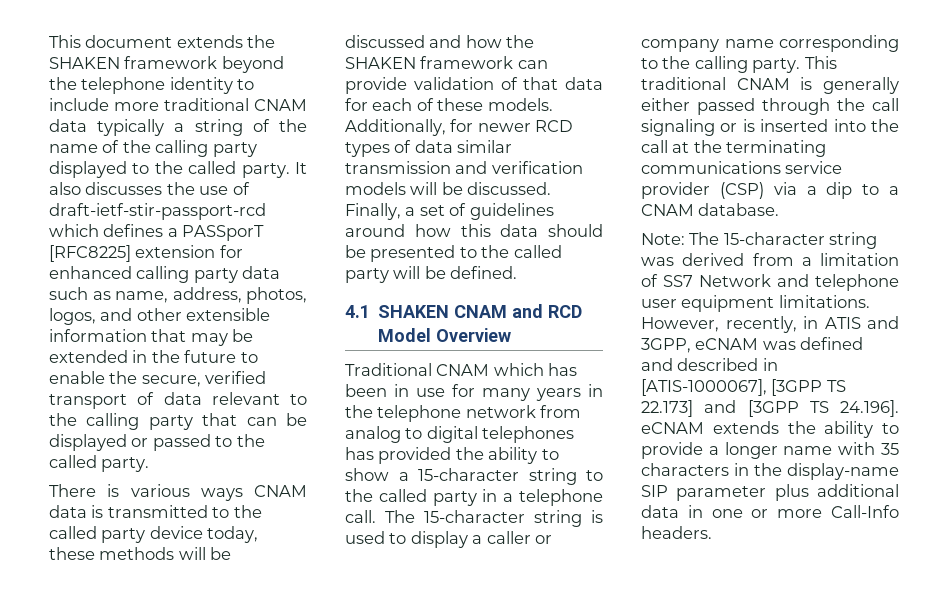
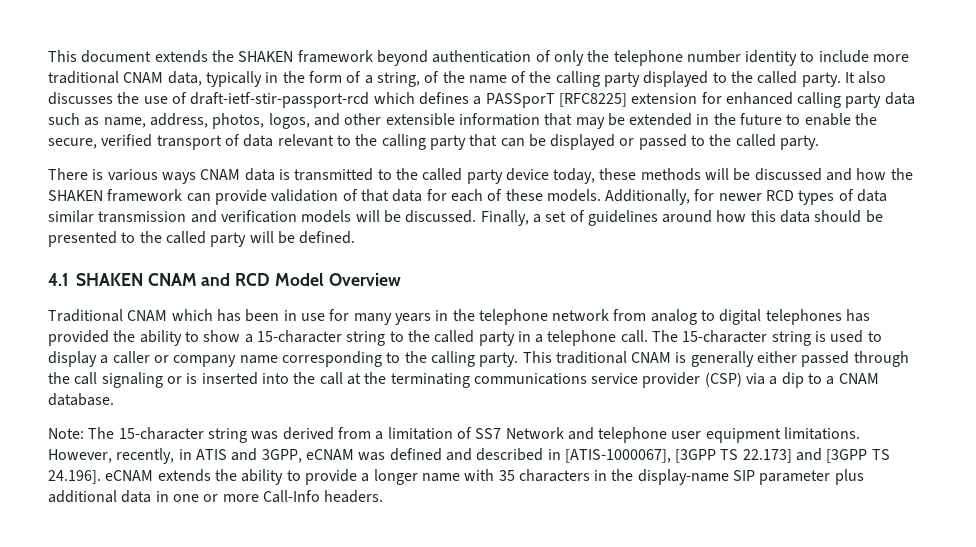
- This document extends the SHAKEN framework beyond the telephone identity to include more traditional CNAM data typically a string of the name of the calling party displayed to the called party.
+ This document extends the SHAKEN framework beyond authentication of only the telephone number identity to include more traditional CNAM data, typically in the form of a string, of the name of the calling party displayed to the called party.

